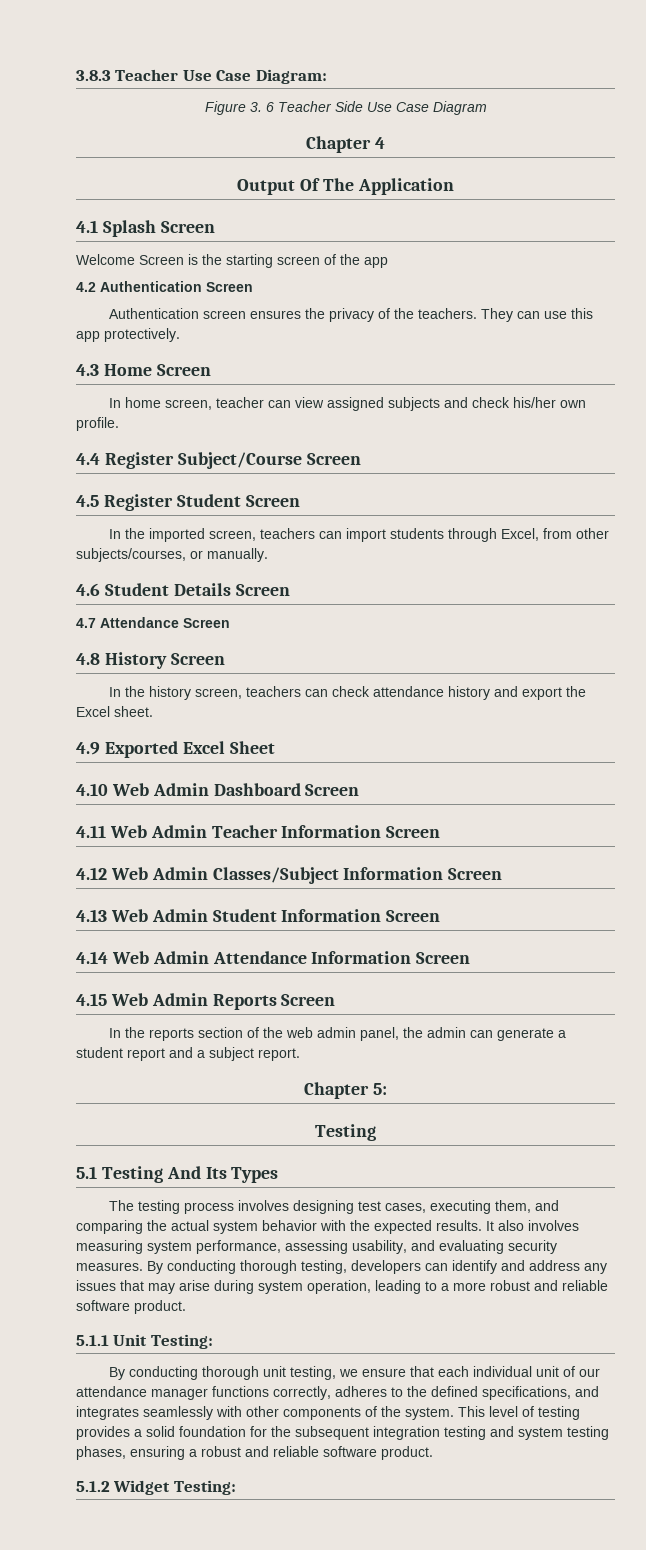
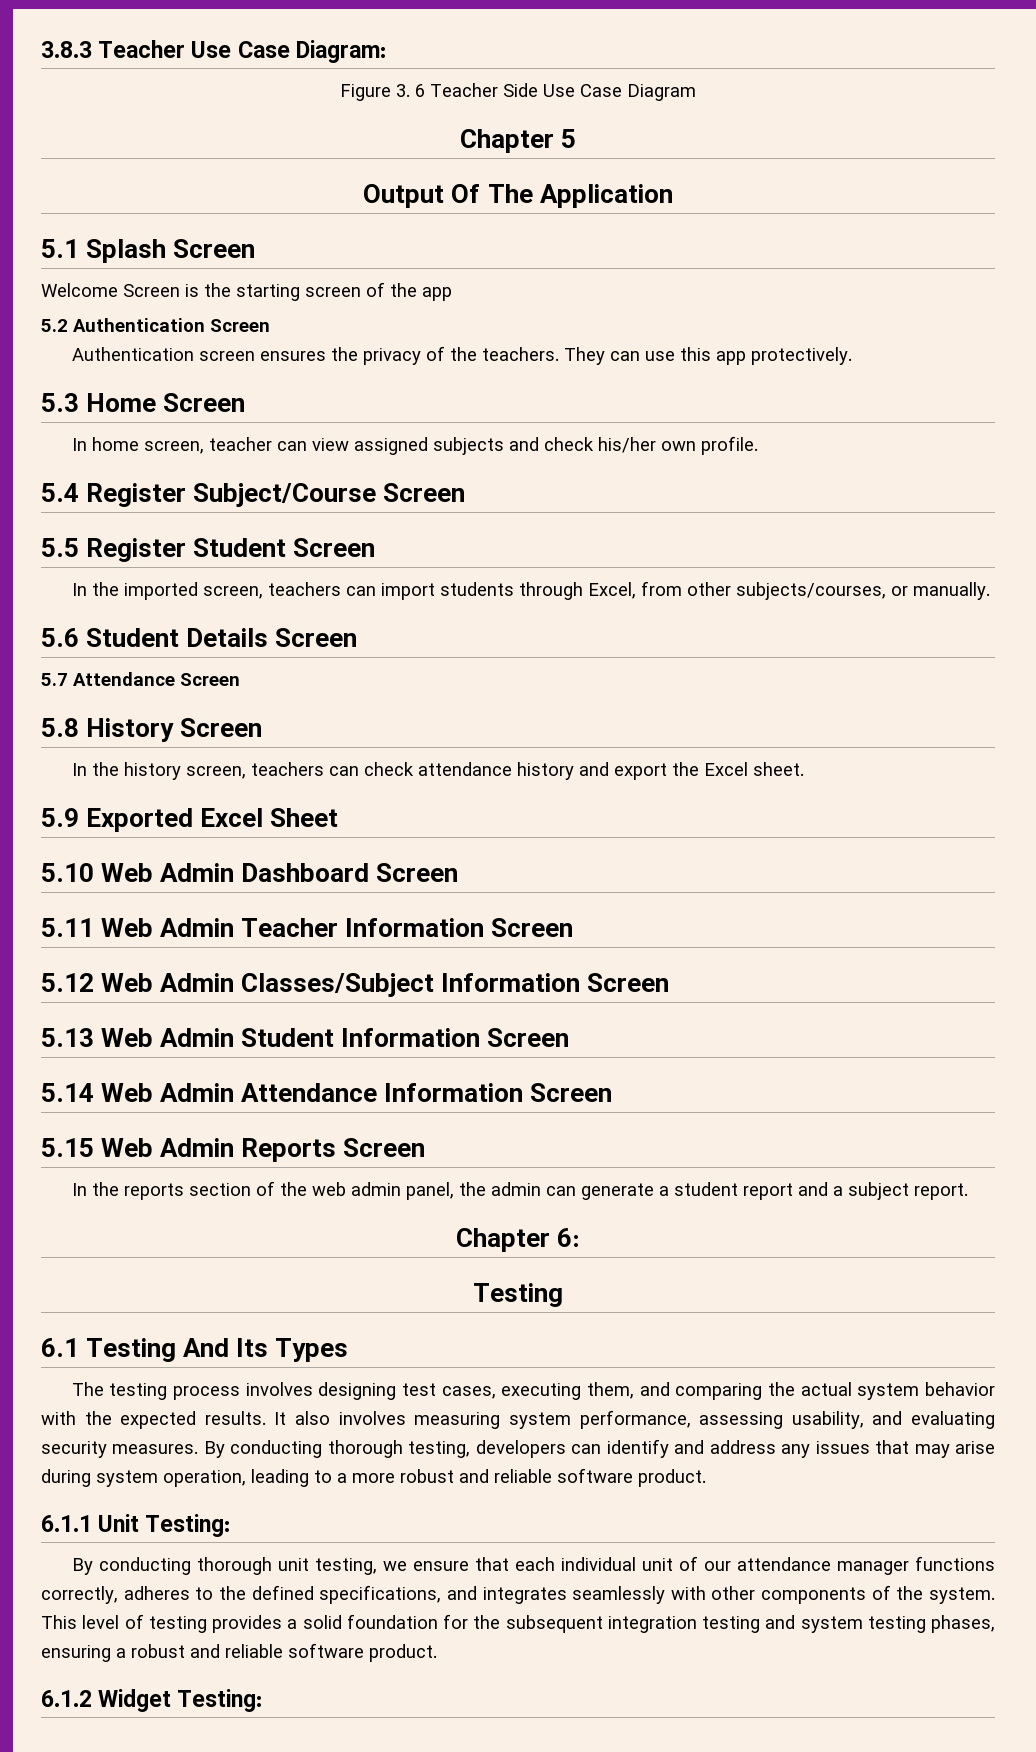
- Chapter 4
+ Chapter 5
- 4.1 Splash Screen
+ 5.1 Splash Screen
- 4.2 Authentication Screen
+ 5.2 Authentication Screen
- 4.3 Home Screen
+ 5.3 Home Screen
- 4.4 Register Subject/Course Screen
+ 5.4 Register Subject/Course Screen
- 4.5 Register Student Screen
+ 5.5 Register Student Screen
- 4.6 Student Details Screen
+ 5.6 Student Details Screen
- 4.7 Attendance Screen
+ 5.7 Attendance Screen
- 4.8 History Screen
+ 5.8 History Screen
- 4.9 Exported Excel Sheet
+ 5.9 Exported Excel Sheet
- 4.10 Web Admin Dashboard Screen
+ 5.10 Web Admin Dashboard Screen
- 4.11 Web Admin Teacher Information Screen
+ 5.11 Web Admin Teacher Information Screen
- 4.12 Web Admin Classes/Subject Information Screen
+ 5.12 Web Admin Classes/Subject Information Screen
- 4.13 Web Admin Student Information Screen
+ 5.13 Web Admin Student Information Screen
- 4.14 Web Admin Attendance Information Screen
+ 5.14 Web Admin Attendance Information Screen
- 4.15 Web Admin Reports Screen
+ 5.15 Web Admin Reports Screen
- Chapter 5:
+ Chapter 6:
- 5.1 Testing And Its Types
+ 6.1 Testing And Its Types
- 5.1.1 Unit Testing:
+ 6.1.1 Unit Testing:
- 5.1.2 Widget Testing:
+ 6.1.2 Widget Testing:

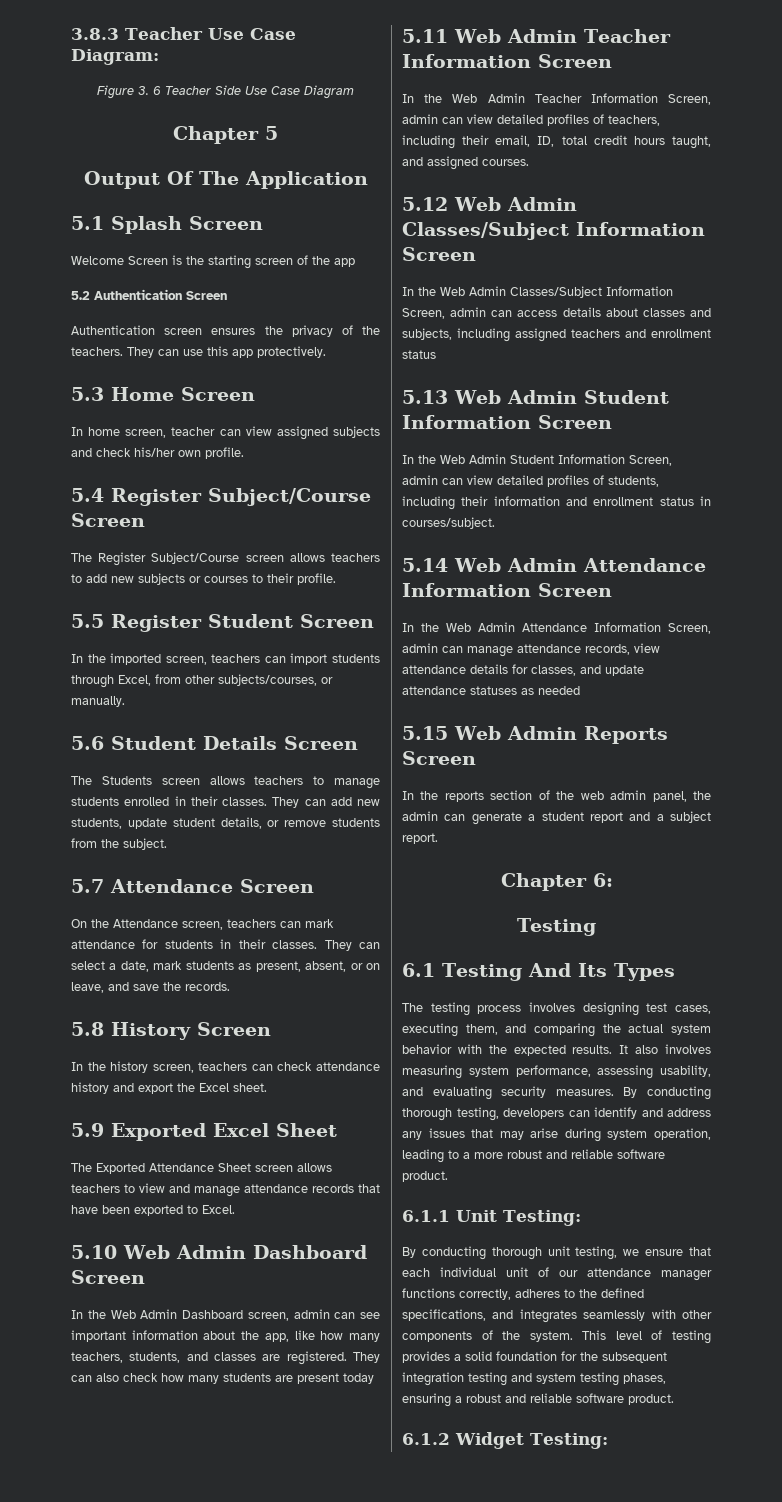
+ The Register Subject/Course screen allows teachers to add new subjects or courses to their profile.
+ The Students screen allows teachers to manage students enrolled in their classes. They can add new students, update student details, or remove students from the subject.
  5.7 Attendance Screen
+ On the Attendance screen, teachers can mark attendance for students in their classes. They can select a date, mark students as present, absent, or on leave, and save the records.
+ The Exported Attendance Sheet screen allows teachers to view and manage attendance records that have been exported to Excel.
+ In the Web Admin Dashboard screen, admin can see important information about the app, like how many teachers, students, and classes are registered. They can also check how many students are present today
+ In the Web Admin Teacher Information Screen, admin can view detailed profiles of teachers, including their email, ID, total credit hours taught, and assigned courses.
+ In the Web Admin Classes/Subject Information Screen, admin can access details about classes and subjects, including assigned teachers and enrollment status
+ In the Web Admin Student Information Screen, admin can view detailed profiles of students, including their information and enrollment status in courses/subject.
+ In the Web Admin Attendance Information Screen, admin can manage attendance records, view attendance details for classes, and update attendance statuses as needed

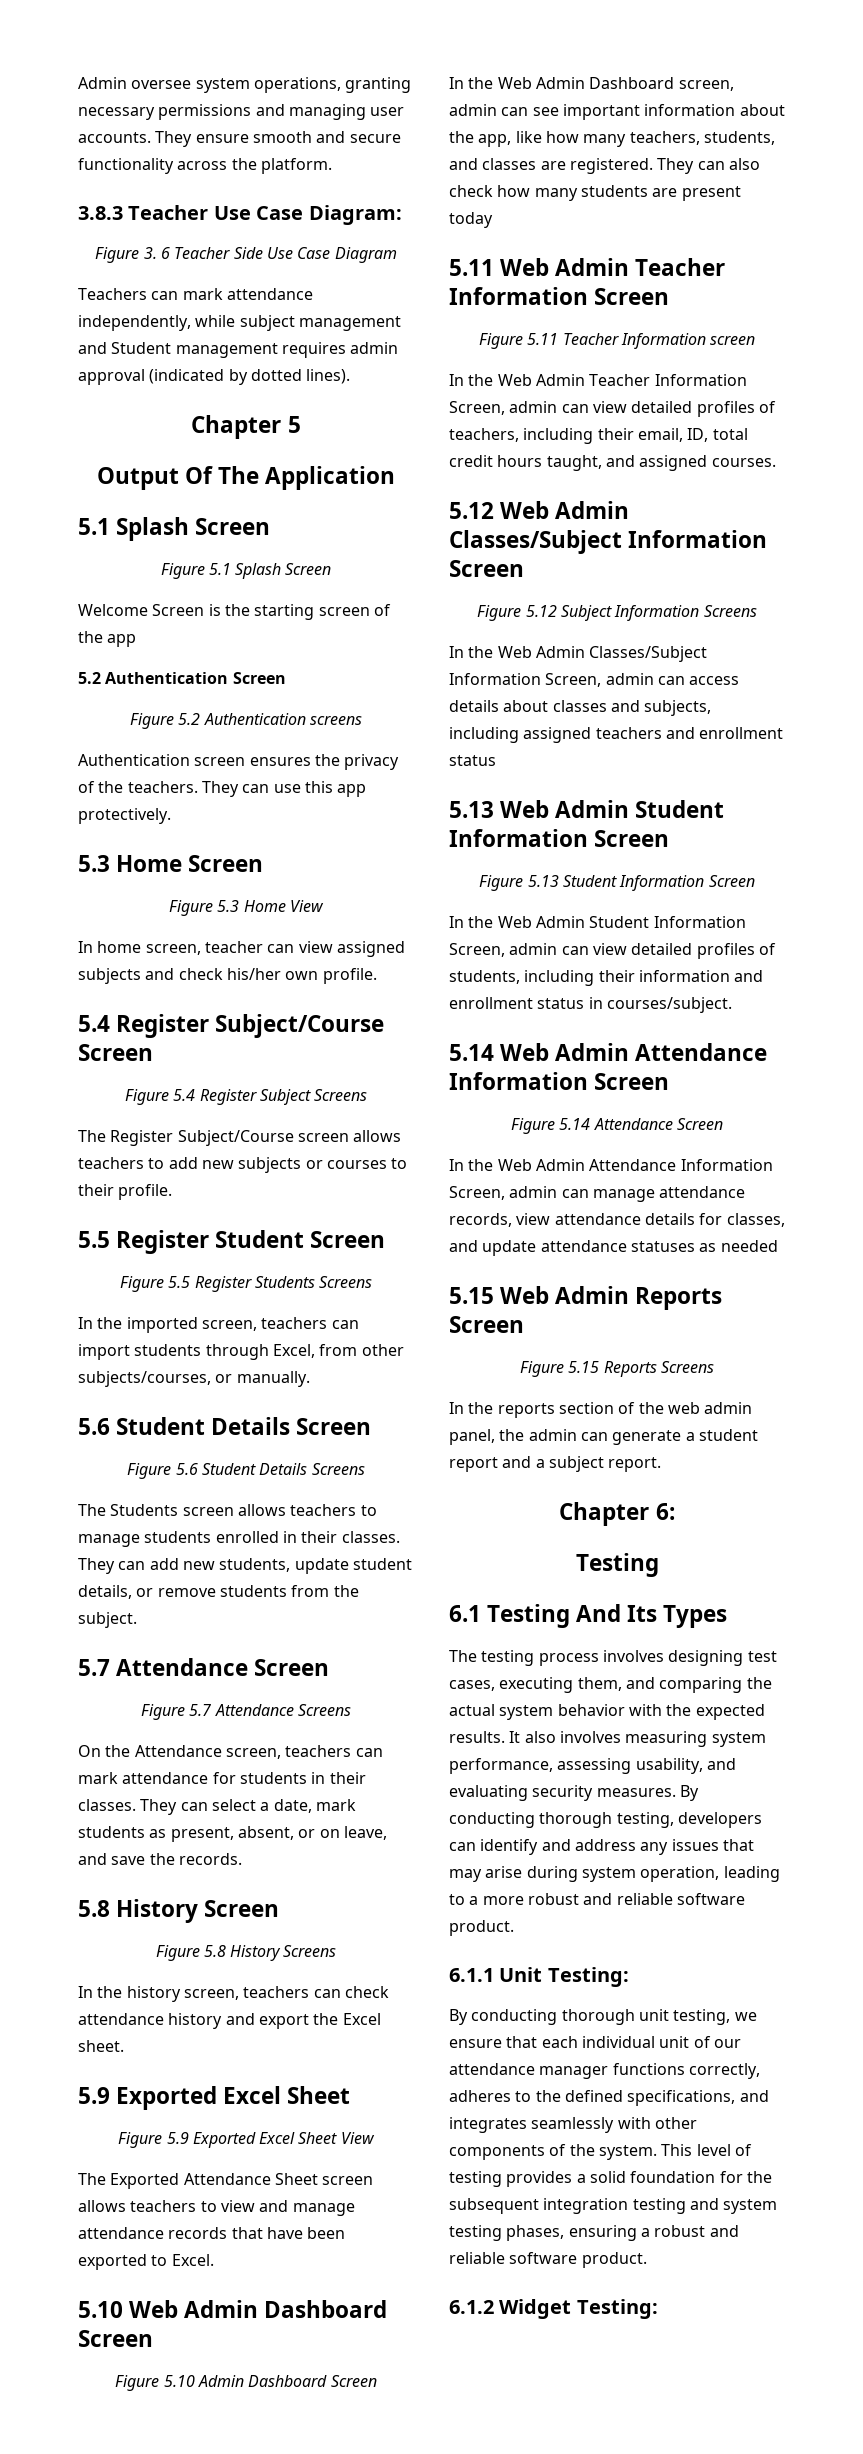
+ Admin oversee system operations, granting necessary permissions and managing user accounts. They ensure smooth and secure functionality across the platform.
+ Teachers can mark attendance independently, while subject management and Student management requires admin approval (indicated by dotted lines).
+ Figure 5.1 Splash Screen
+ Figure 5.2 Authentication screens
+ Figure 5.3 Home View
+ Figure 5.4 Register Subject Screens
+ Figure 5.5 Register Students Screens
+ Figure 5.6 Student Details Screens
+ Figure 5.7 Attendance Screens
+ Figure 5.8 History Screens
+ Figure 5.9 Exported Excel Sheet View
+ Figure 5.10 Admin Dashboard Screen
+ Figure 5.11 Teacher Information screen
+ Figure 5.12 Subject Information Screens
+ Figure 5.13 Student Information Screen
+ Figure 5.14 Attendance Screen
+ Figure 5.15 Reports Screens

